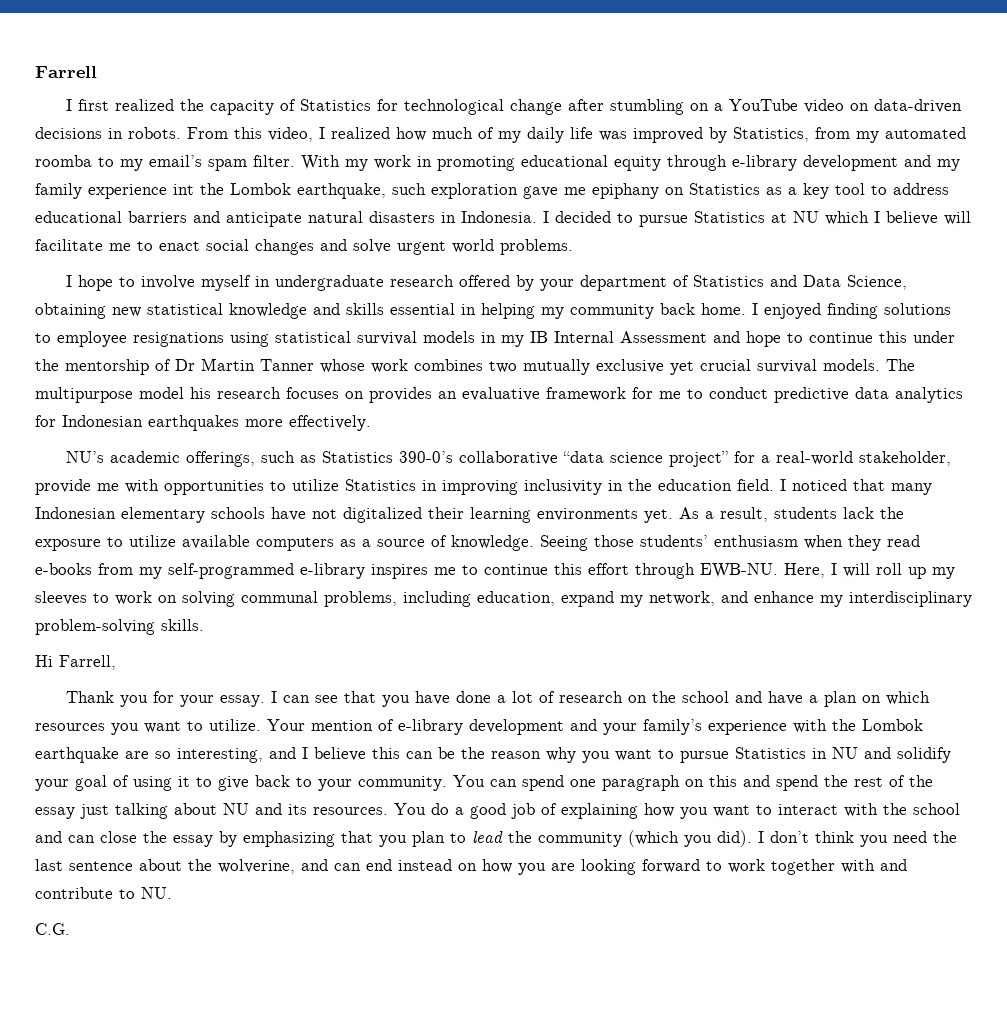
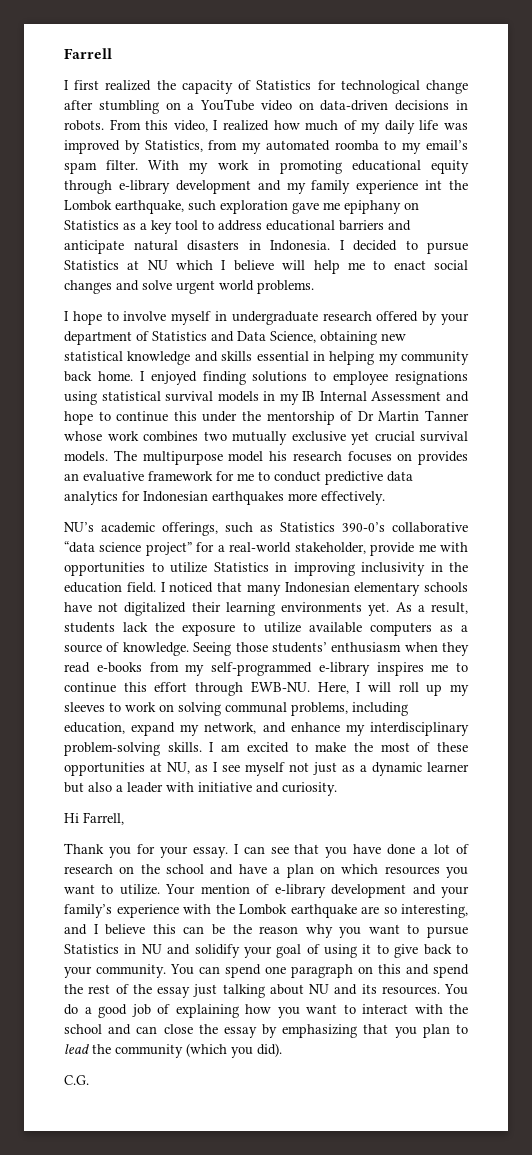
- I decided to pursue Statistics at NU which I believe will facilitate me to enact social changes and solve urgent world problems.
+ I decided to pursue Statistics at NU which I believe will help me to enact social changes and solve urgent world problems.
+ I am excited to make the most of these opportunities at NU, as I see myself not just as a dynamic learner but also a leader with initiative and curiosity.
- I don’t think you need the last sentence about the wolverine, and can end instead on how you are looking forward to work together with and contribute to NU.

